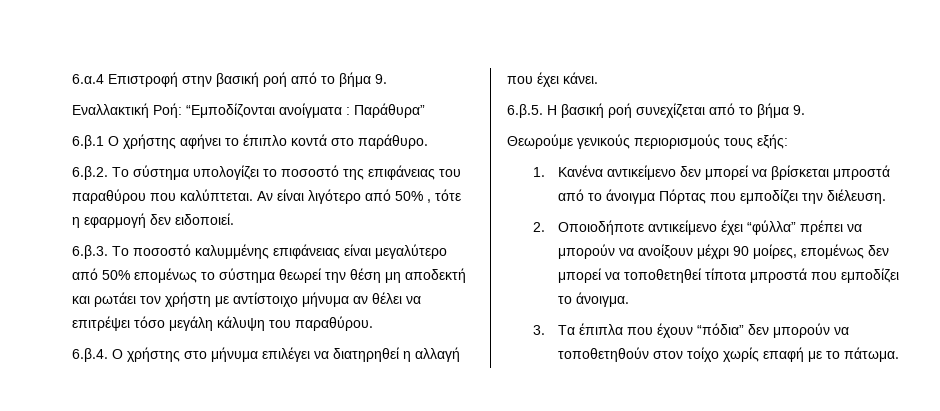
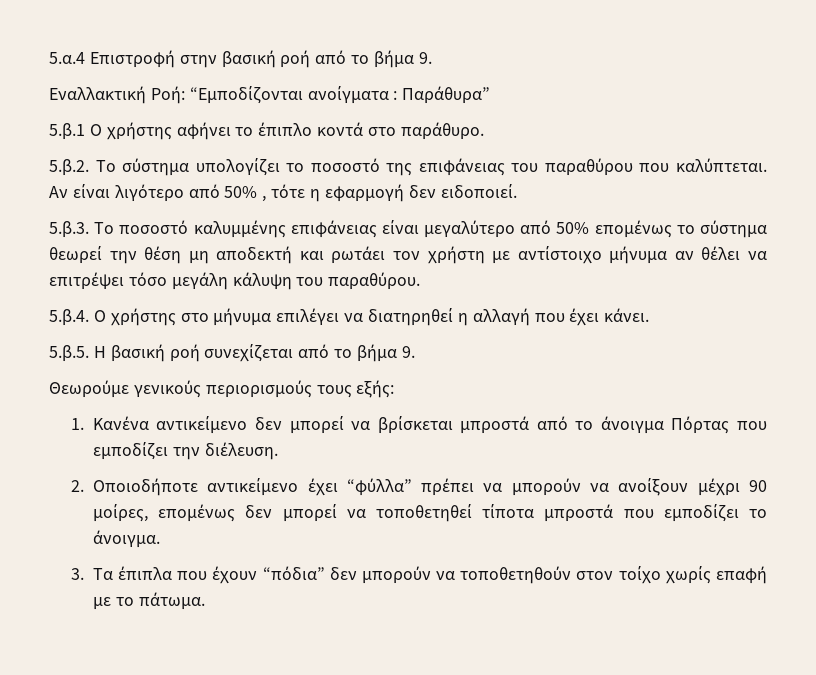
- 6.α.4 Επιστροφή στην βασική ροή από το βήμα 9.
+ 5.α.4 Επιστροφή στην βασική ροή από το βήμα 9.
- 6.β.1 Ο χρήστης αφήνει το έπιπλο κοντά στο παράθυρο.
+ 5.β.1 Ο χρήστης αφήνει το έπιπλο κοντά στο παράθυρο.
- 6.β.2. Το σύστημα υπολογίζει το ποσοστό της επιφάνειας του παραθύρου που καλύπτεται.
+ 5.β.2. Το σύστημα υπολογίζει το ποσοστό της επιφάνειας του παραθύρου που καλύπτεται.
- 6.β.3. Το ποσοστό καλυμμένης επιφάνειας είναι μεγαλύτερο από 50% επομένως το σύστημα θεωρεί την θέση μη αποδεκτή και ρωτάει τον χρήστη με αντίστοιχο μήνυμα αν θέλει να επιτρέψει τόσο μεγάλη κάλυψη του παραθύρου.
+ 5.β.3. Το ποσοστό καλυμμένης επιφάνειας είναι μεγαλύτερο από 50% επομένως το σύστημα θεωρεί την θέση μη αποδεκτή και ρωτάει τον χρήστη με αντίστοιχο μήνυμα αν θέλει να επιτρέψει τόσο μεγάλη κάλυψη του παραθύρου.
- 6.β.4. Ο χρήστης στο μήνυμα επιλέγει να διατηρηθεί η αλλαγή που έχει κάνει.
+ 5.β.4. Ο χρήστης στο μήνυμα επιλέγει να διατηρηθεί η αλλαγή που έχει κάνει.
- 6.β.5. Η βασική ροή συνεχίζεται από το βήμα 9.
+ 5.β.5. Η βασική ροή συνεχίζεται από το βήμα 9.

